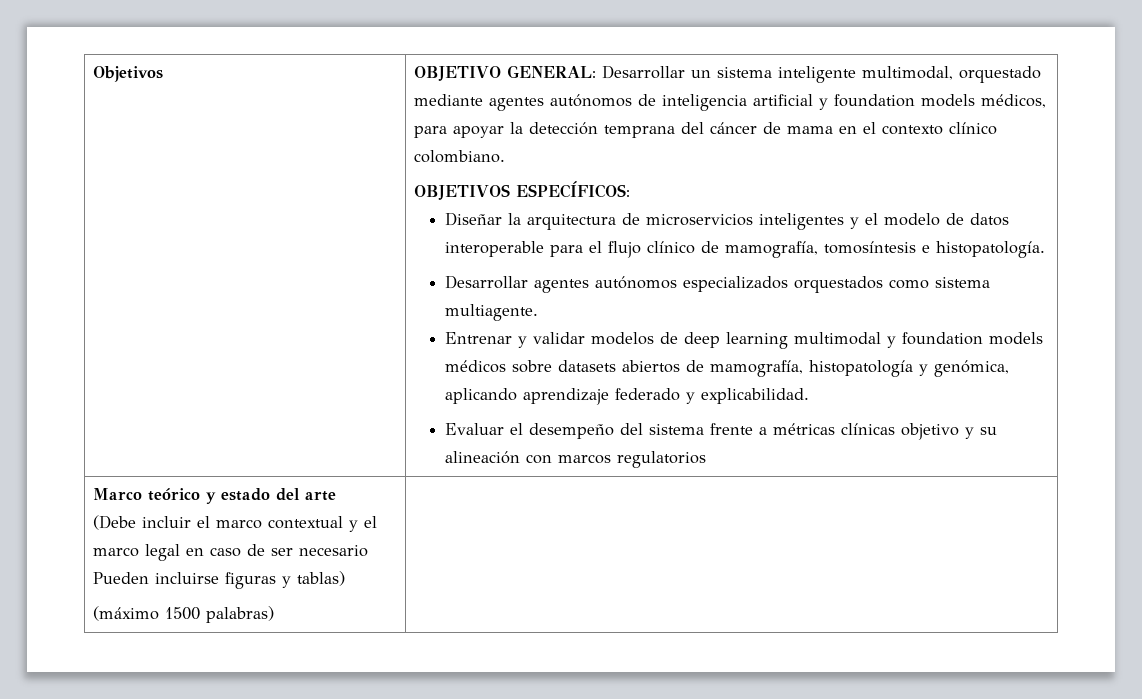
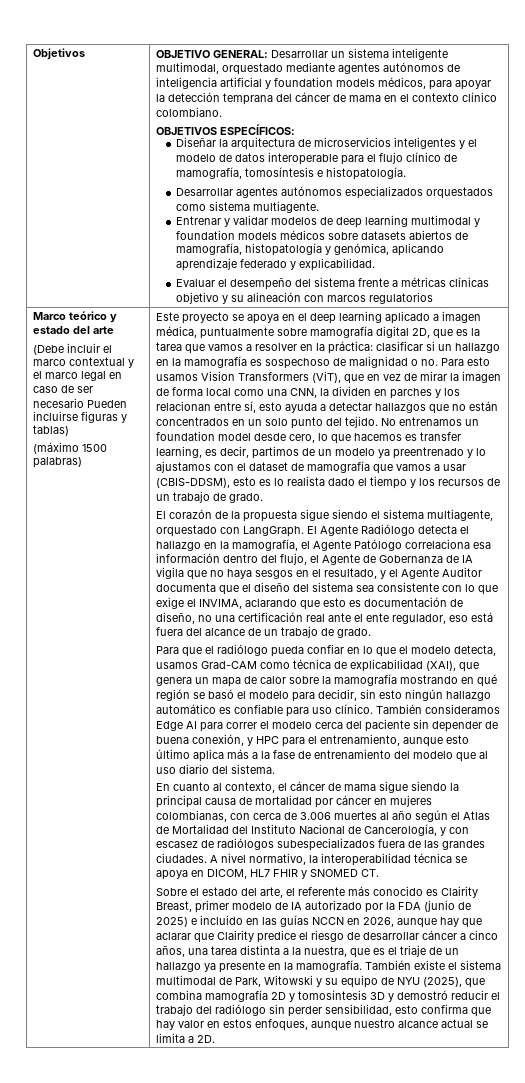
+ Este proyecto se apoya en el deep learning aplicado a imagen médica, puntualmente sobre mamografía digital 2D, que es la tarea que vamos a resolver en la práctica: clasificar si un hallazgo en la mamografía es sospechoso de malignidad o no. Para esto usamos Vision Transformers (ViT), que en vez de mirar la imagen de forma local como una CNN, la dividen en parches y los relacionan entre sí, esto ayuda a detectar hallazgos que no están concentrados en un solo punto del tejido. No entrenamos un foundation model desde cero, lo que hacemos es transfer learning, es decir, partimos de un modelo ya preentrenado y lo ajustamos con el dataset de mamografía que vamos a usar (CBIS-DDSM), esto es lo realista dado el tiempo y los recursos de un trabajo de grado.
+ El corazón de la propuesta sigue siendo el sistema multiagente, orquestado con LangGraph. El Agente Radiólogo detecta el hallazgo en la mamografía, el Agente Patólogo correlaciona esa información dentro del flujo, el Agente de Gobernanza de IA vigila que no haya sesgos en el resultado, y el Agente Auditor documenta que el diseño del sistema sea consistente con lo que exige el INVIMA, aclarando que esto es documentación de diseño, no una certificación real ante el ente regulador, eso está fuera del alcance de un trabajo de grado.
+ Para que el radiólogo pueda confiar en lo que el modelo detecta, usamos Grad-CAM como técnica de explicabilidad (XAI), que genera un mapa de calor sobre la mamografía mostrando en qué región se basó el modelo para decidir, sin esto ningún hallazgo automático es confiable para uso clínico. También consideramos Edge AI para correr el modelo cerca del paciente sin depender de buena conexión, y HPC para el entrenamiento, aunque esto último aplica más a la fase de entrenamiento del modelo que al uso diario del sistema.
+ En cuanto al contexto, el cáncer de mama sigue siendo la principal causa de mortalidad por cáncer en mujeres colombianas, con cerca de 3.006 muertes al año según el Atlas de Mortalidad del Instituto Nacional de Cancerología, y con escasez de radiólogos subespecializados fuera de las grandes ciudades. A nivel normativo, la interoperabilidad técnica se apoya en DICOM, HL7 FHIR y SNOMED CT.
+ Sobre el estado del arte, el referente más conocido es Clairity Breast, primer modelo de IA autorizado por la FDA (junio de 2025) e incluido en las guías NCCN en 2026, aunque hay que aclarar que Clairity predice el riesgo de desarrollar cáncer a cinco años, una tarea distinta a la nuestra, que es el triaje de un hallazgo ya presente en la mamografía. También existe el sistema multimodal de Park, Witowski y su equipo de NYU (2025), que combina mamografía 2D y tomosíntesis 3D y demostró reducir el trabajo del radiólogo sin perder sensibilidad, esto confirma que hay valor en estos enfoques, aunque nuestro alcance actual se limita a 2D.

